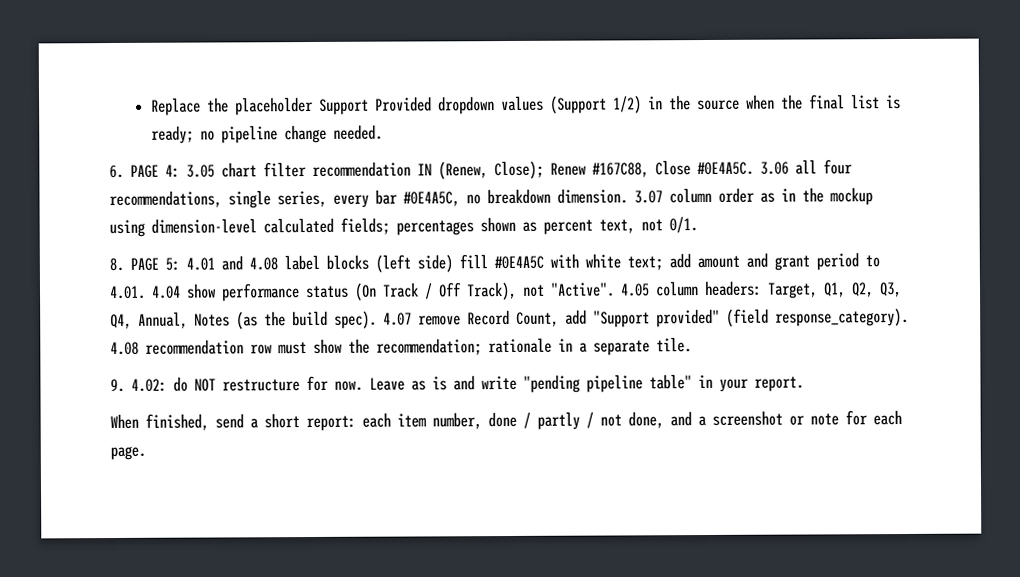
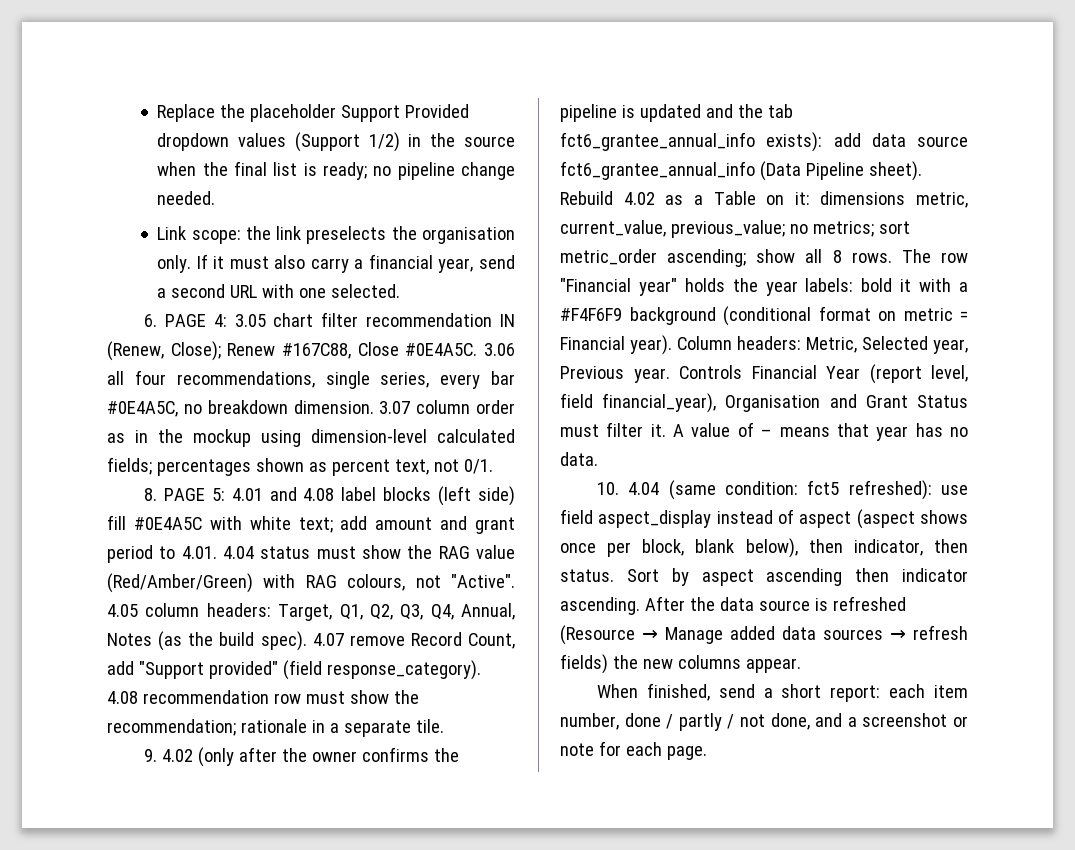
+ Link scope: the link preselects the organisation only. If it must also carry a financial year, send a second URL with one selected.
- 8. PAGE 5: 4.01 and 4.08 label blocks (left side) fill #0E4A5C with white text; add amount and grant period to 4.01. 4.04 show performance status (On Track / Off Track), not "Active".
+ 8. PAGE 5: 4.01 and 4.08 label blocks (left side) fill #0E4A5C with white text; add amount and grant period to 4.01. 4.04 status must show the RAG value (Red/Amber/Green) with RAG colours, not "Active".
- 9. 4.02: do NOT restructure for now. Leave as is and write "pending pipeline table" in your report.
+ 9. 4.02 (only after the owner confirms the pipeline is updated and the tab fct6_grantee_annual_info exists): add data source fct6_grantee_annual_info (Data Pipeline sheet). Rebuild 4.02 as a Table on it: dimensions metric, current_value, previous_value; no metrics; sort metric_order ascending; show all 8 rows. The row "Financial year" holds the year labels: bold it with a #F4F6F9 background (conditional format on metric = Financial year). Column headers: Metric, Selected year, Previous year. Controls Financial Year (report level, field financial_year), Organisation and Grant Status must filter it. A value of – means that year has no data.
+ 10. 4.04 (same condition: fct5 refreshed): use field aspect_display instead of aspect (aspect shows once per block, blank below), then indicator, then status. Sort by aspect ascending then indicator ascending. After the data source is refreshed (Resource → Manage added data sources → refresh fields) the new columns appear.

